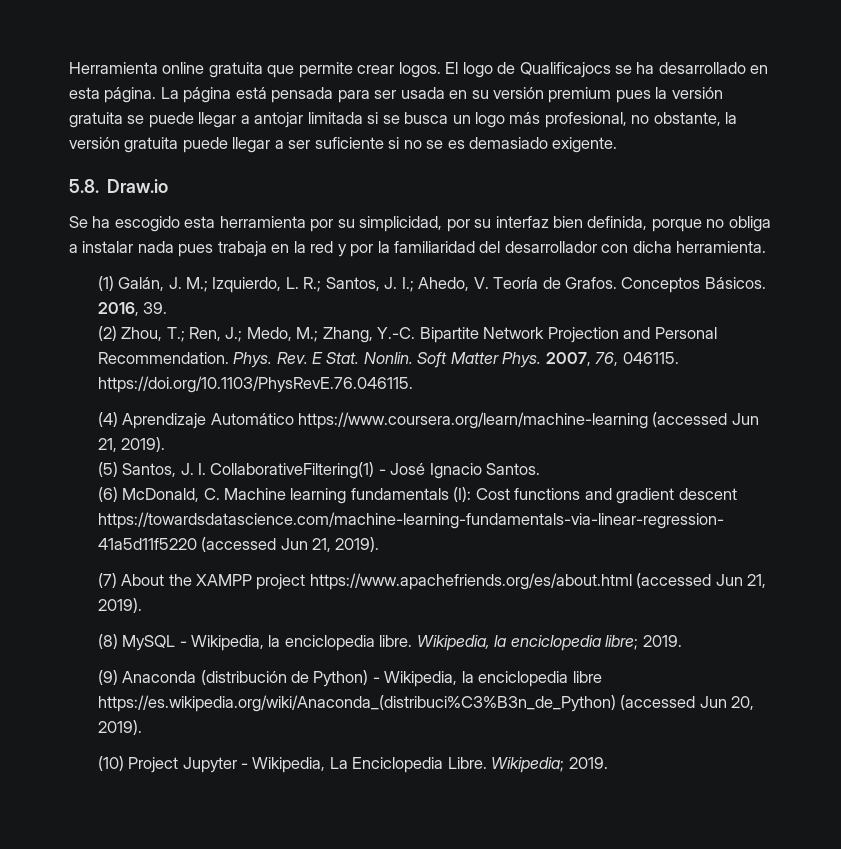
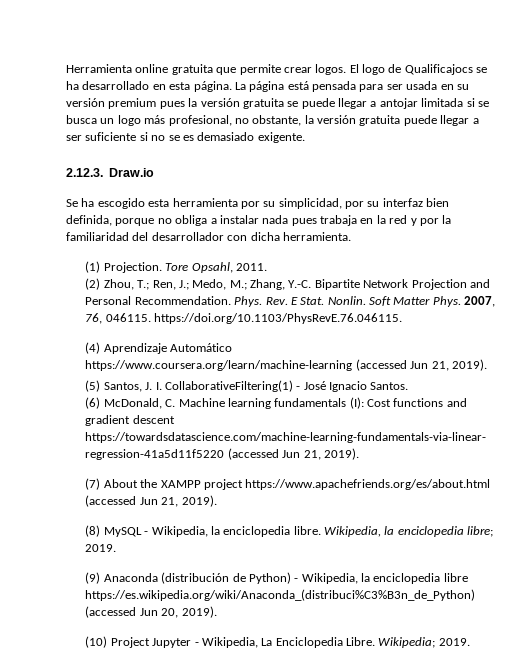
- 5.8. Draw.io
+ 2.12.3. Draw.io
- (1) Galán, J. M.; Izquierdo, L. R.; Santos, J. I.; Ahedo, V. Teoría de Grafos. Conceptos Básicos. 2016, 39.
+ (1) Projection. Tore Opsahl, 2011.

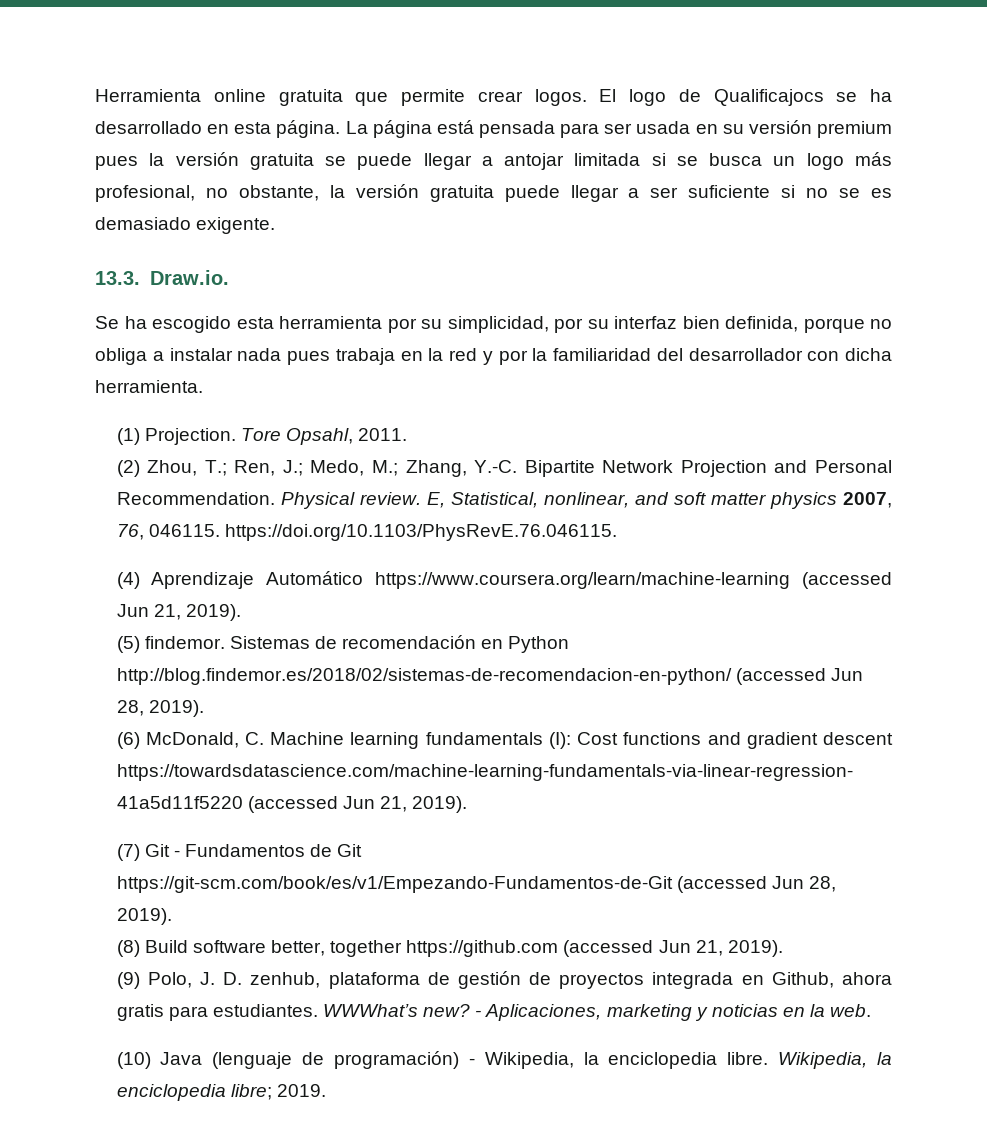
- 2.12.3. Draw.io
+ 13.3. Draw.io.
- Phys. Rev. E Stat. Nonlin. Soft Matter Phys. 2007, 76, 046115. https://doi.org/10.1103/PhysRevE.76.046115.
+ Physical review. E, Statistical, nonlinear, and soft matter physics 2007, 76, 046115. https://doi.org/10.1103/PhysRevE.76.046115.
- (5) Santos, J. I. CollaborativeFiltering(1) - José Ignacio Santos.
+ (5) findemor. Sistemas de recomendación en Python http://blog.findemor.es/2018/02/sistemas-de-recomendacion-en-python/ (accessed Jun 28, 2019).
- (7) About the XAMPP project https://www.apachefriends.org/es/about.html (accessed Jun 21, 2019).
- (8) MySQL - Wikipedia, la enciclopedia libre.
+ (7) Git - Fundamentos de Git https://git-scm.com/book/es/v1/Empezando-Fundamentos-de-Git (accessed Jun 28, 2019).
+ (8) Build software better, together https://github.com (accessed Jun 21, 2019).
+ (9) Polo, J. D. zenhub, plataforma de gestión de proyectos integrada en Github, ahora gratis para estudiantes. WWWhat’s new? - Aplicaciones, marketing y noticias en la web.
+ (10) Java (lenguaje de programación) - Wikipedia, la enciclopedia libre.
- (9) Anaconda (distribución de Python) - Wikipedia, la enciclopedia libre https://es.wikipedia.org/wiki/Anaconda_(distribuci%C3%B3n_de_Python) (accessed Jun 20, 2019).
- (10) Project Jupyter - Wikipedia, La Enciclopedia Libre. Wikipedia; 2019.

